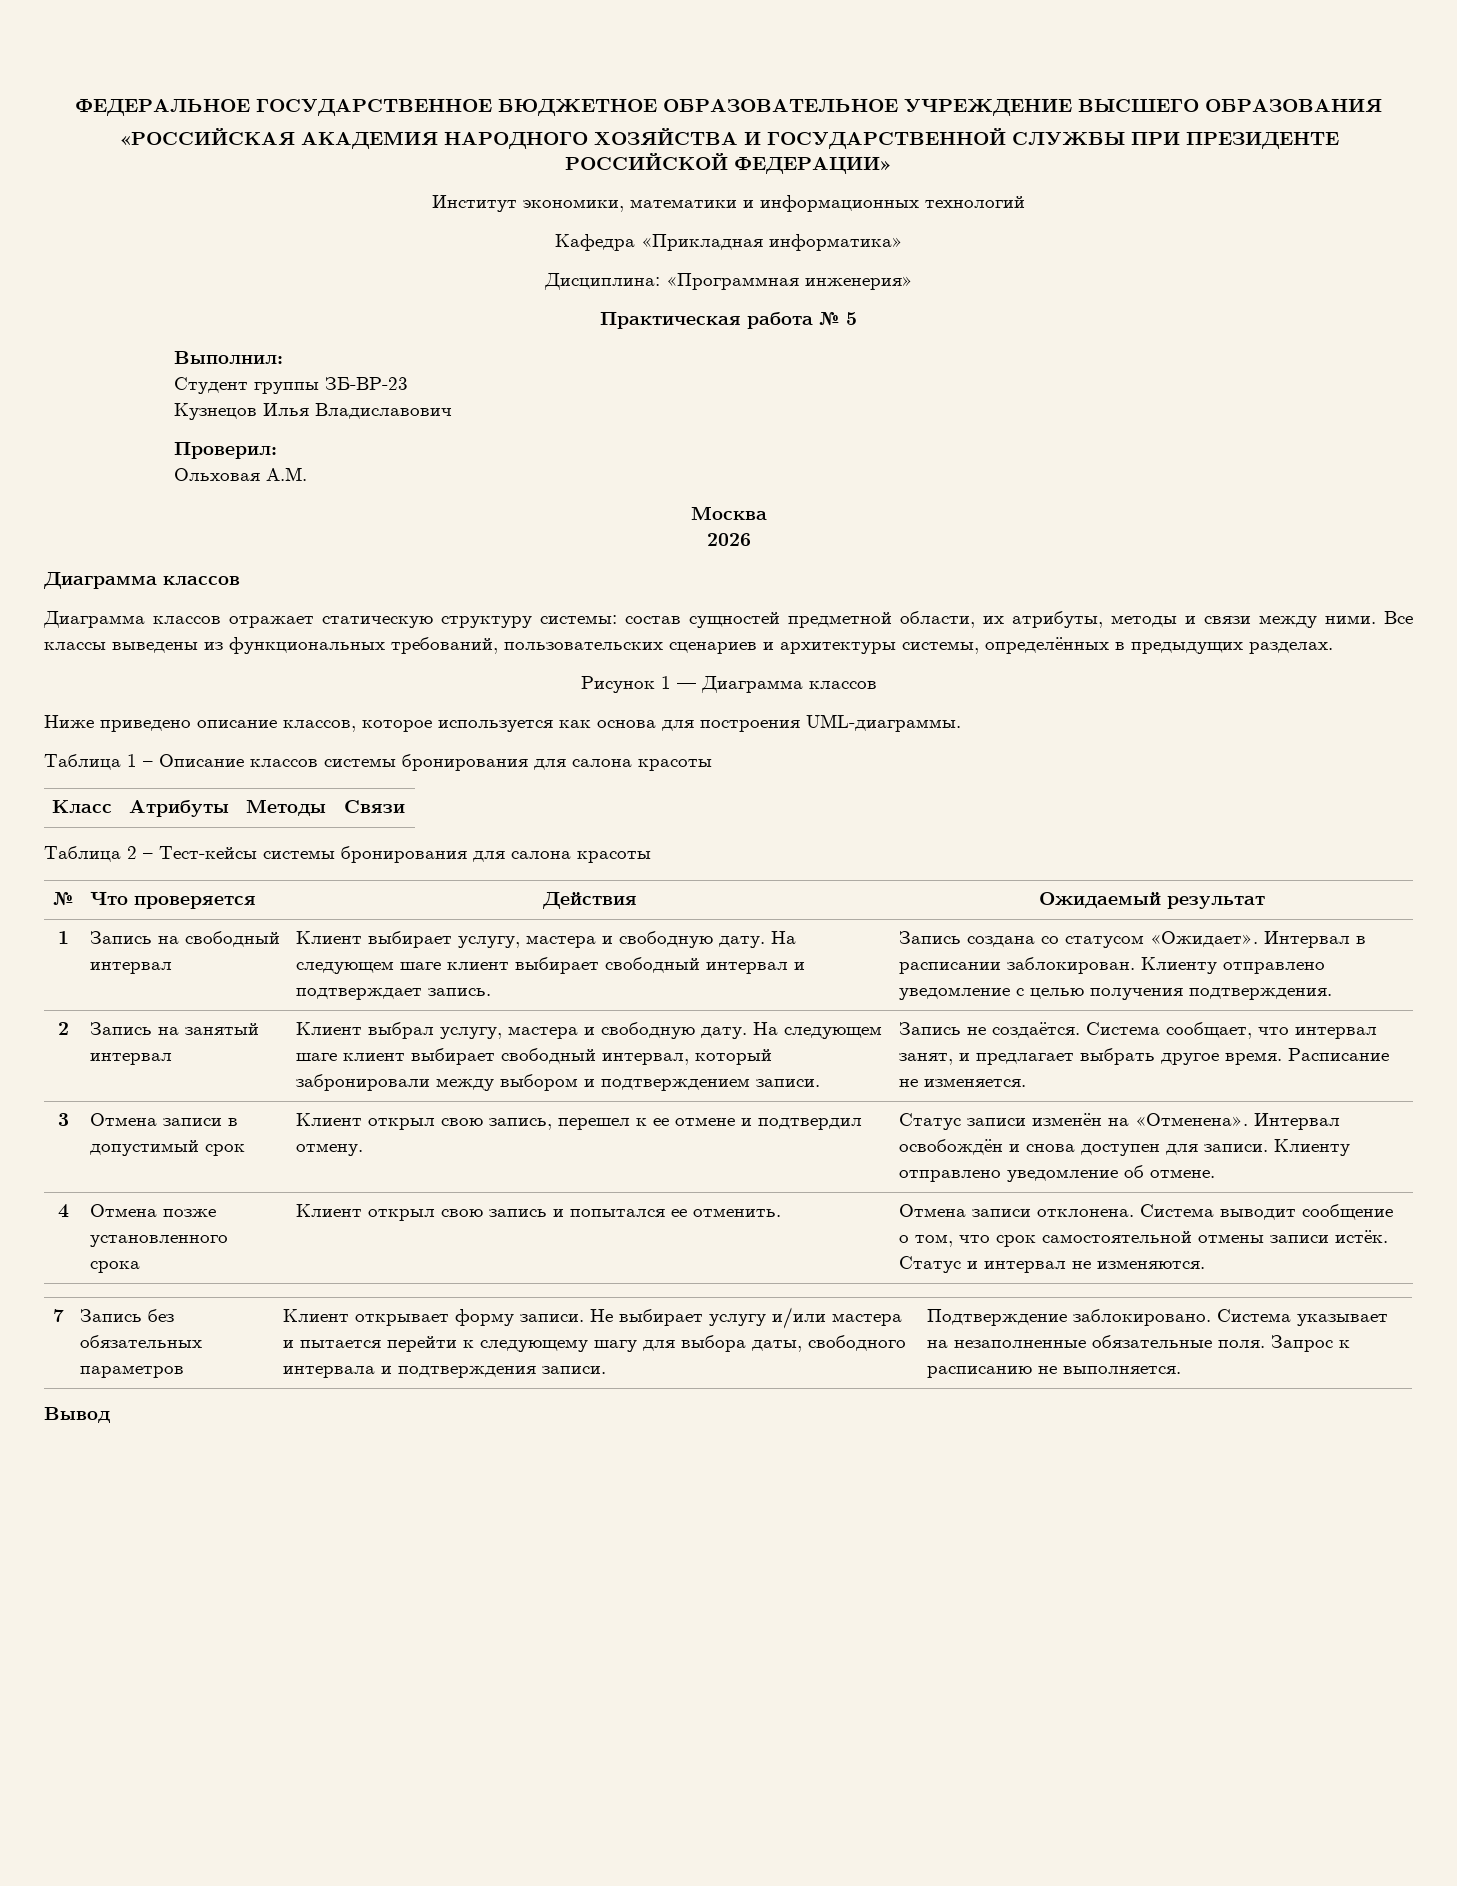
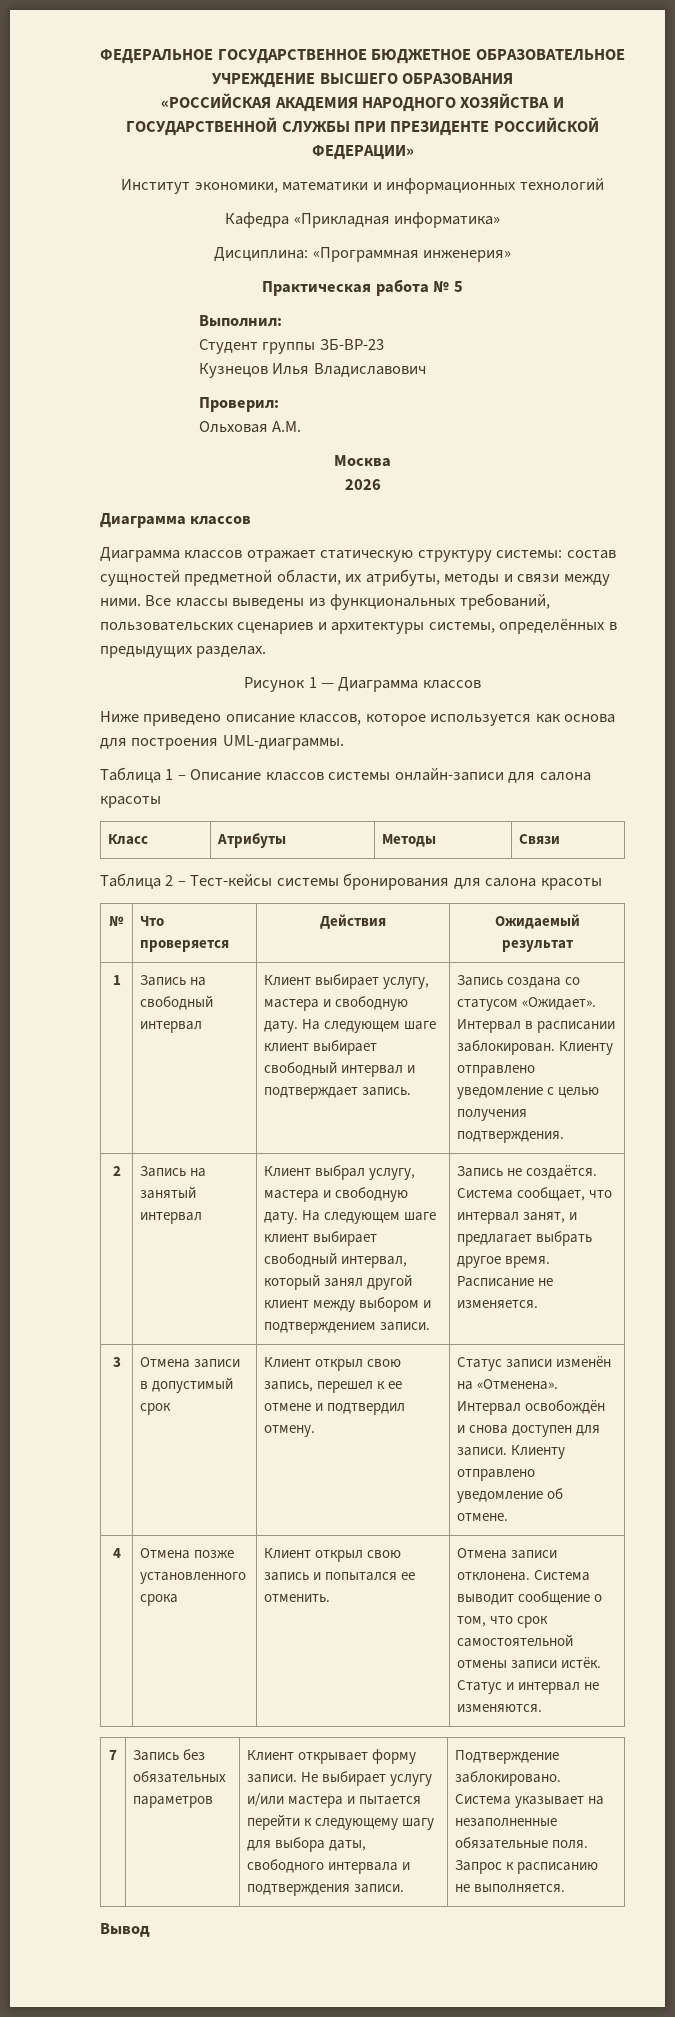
- Таблица 1 – Описание классов системы бронирования для салона красоты
+ Таблица 1 – Описание классов системы онлайн-записи для салона красоты
- На следующем шаге клиент выбирает свободный интервал, который забронировали между выбором и подтверждением записи.
+ На следующем шаге клиент выбирает свободный интервал, который занял другой клиент между выбором и подтверждением записи.

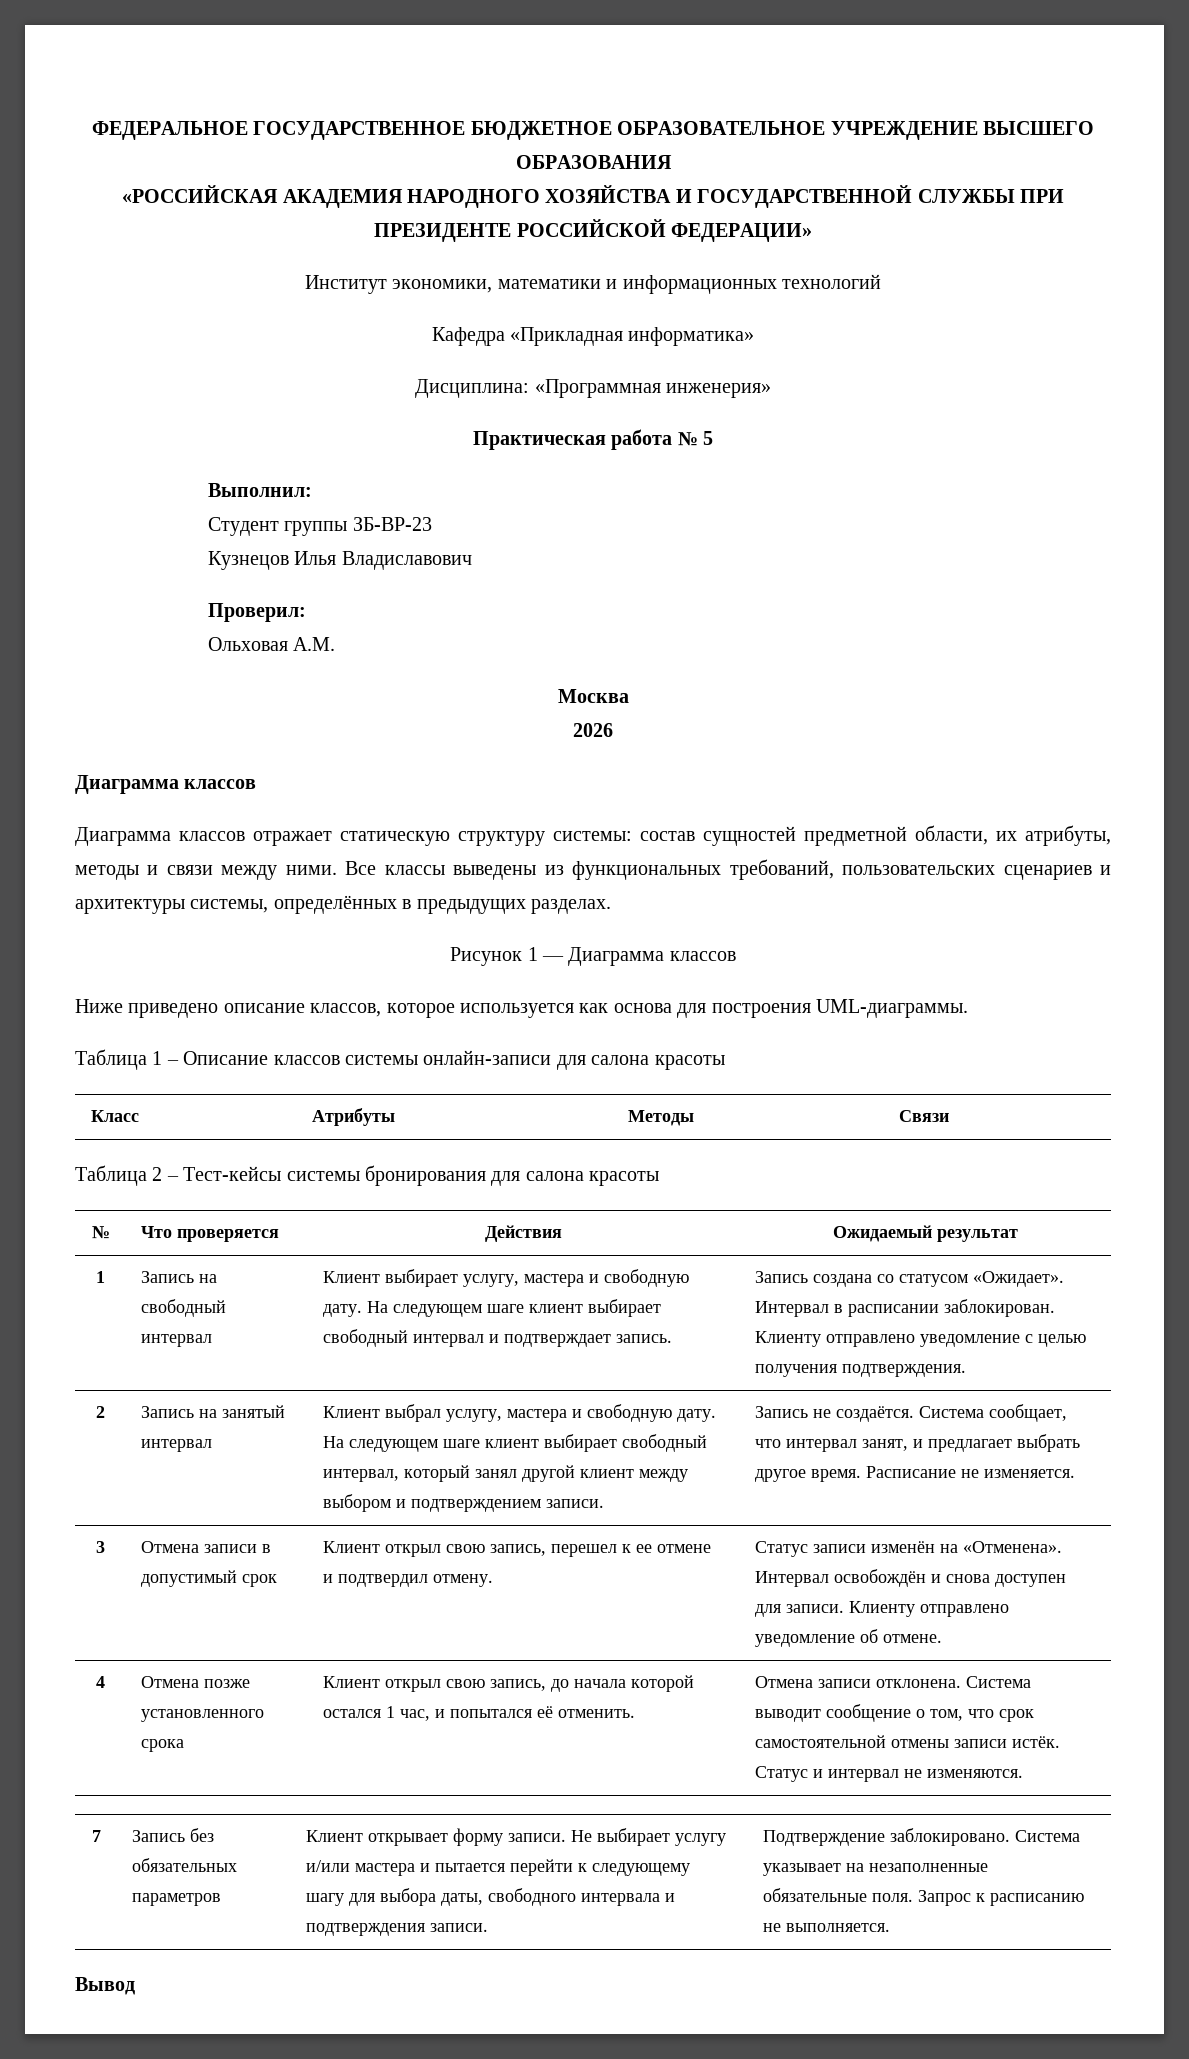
- 4 | Отмена позже установленного срока | Клиент открыл свою запись и попытался ее отменить. | Отмена записи отклонена. Система выводит сообщение о том, что срок самостоятельной отмены записи истёк. Статус и интервал не изменяются.
+ 4 | Отмена позже установленного срока | Клиент открыл свою запись, до начала которой остался 1 час, и попытался её отменить. | Отмена записи отклонена. Система выводит сообщение о том, что срок самостоятельной отмены записи истёк. Статус и интервал не изменяются.

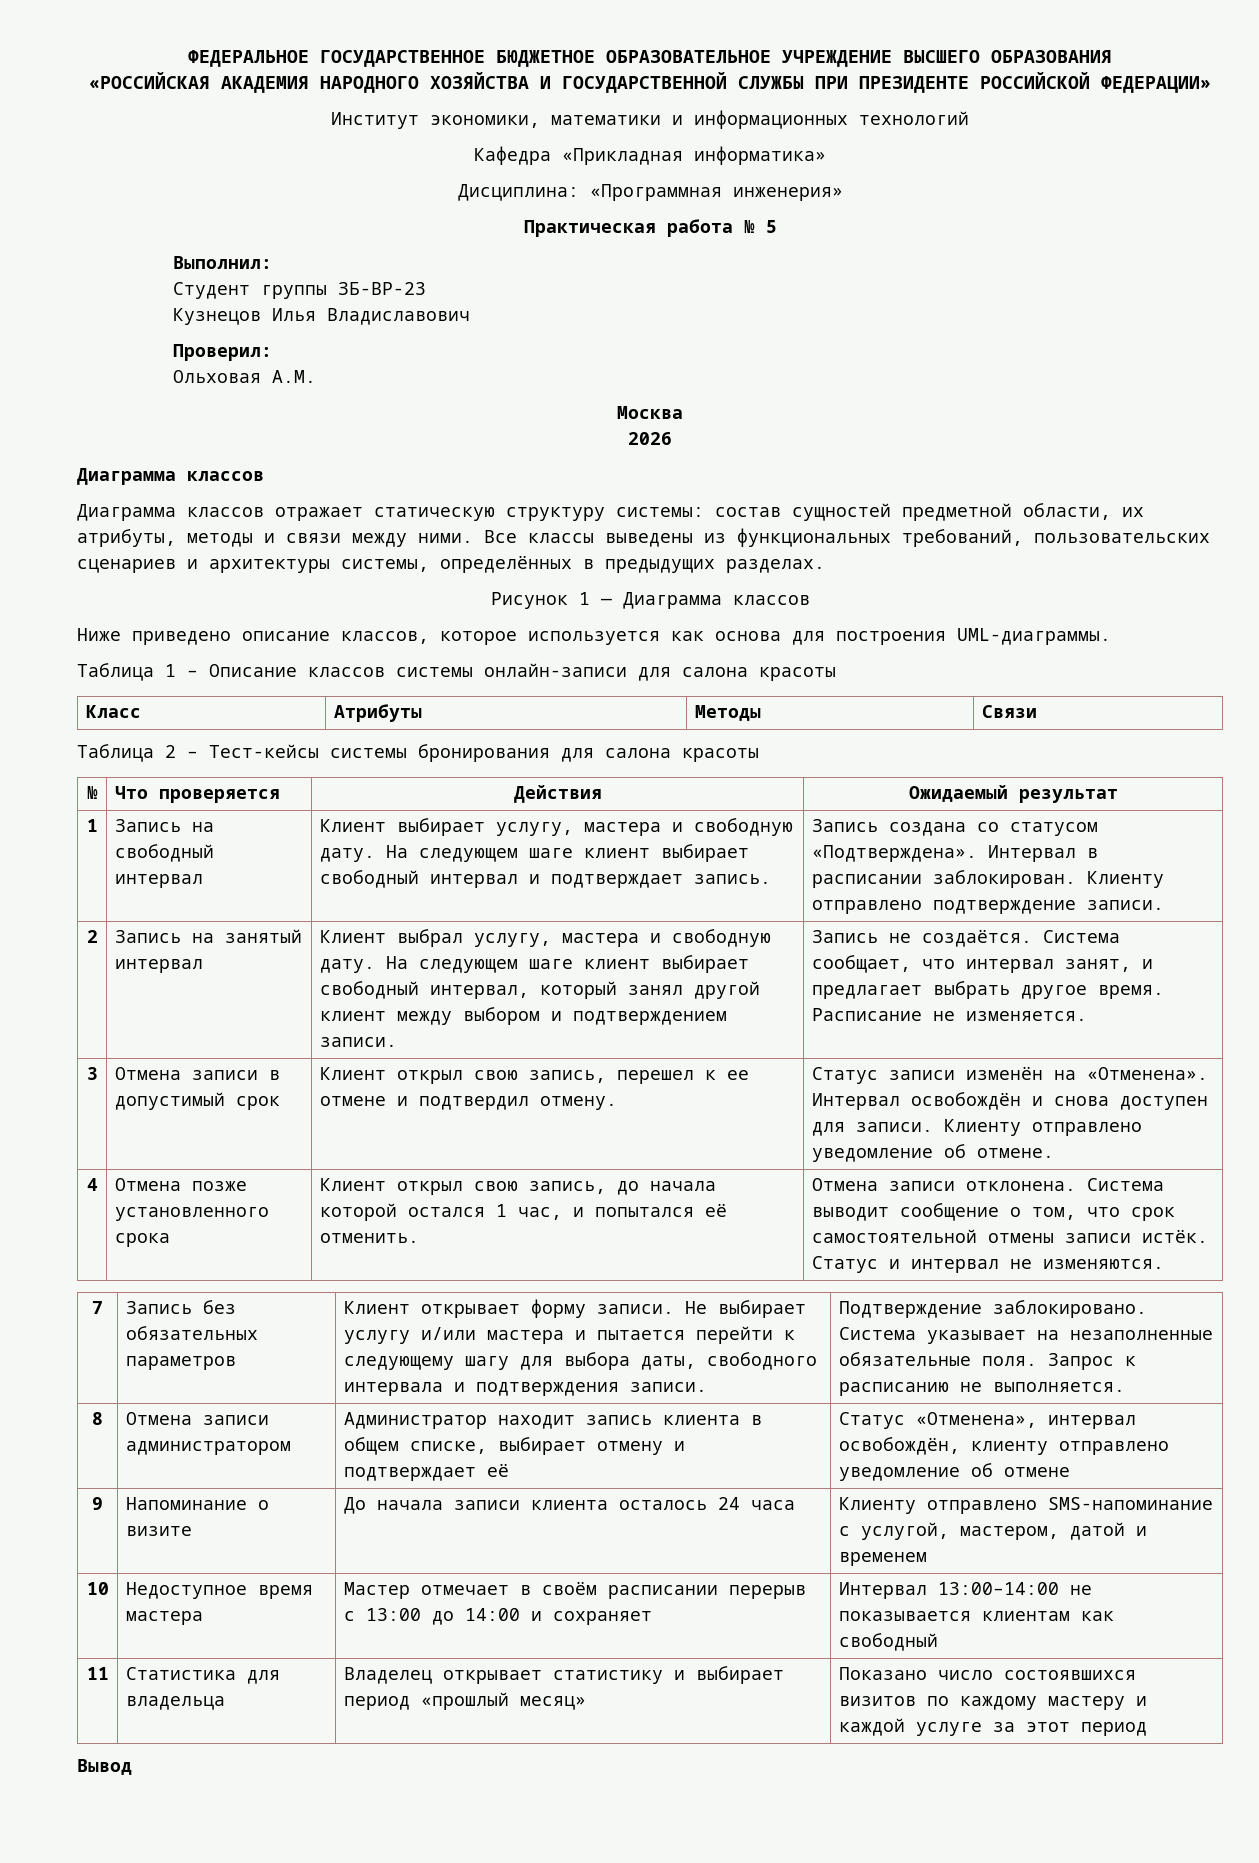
- 1 | Запись на свободный интервал | Клиент выбирает услугу, мастера и свободную дату. На следующем шаге клиент выбирает свободный интервал и подтверждает запись. | Запись создана со статусом «Ожидает». Интервал в расписании заблокирован. Клиенту отправлено уведомление с целью получения подтверждения.
+ 1 | Запись на свободный интервал | Клиент выбирает услугу, мастера и свободную дату. На следующем шаге клиент выбирает свободный интервал и подтверждает запись. | Запись создана со статусом «Подтверждена». Интервал в расписании заблокирован. Клиенту отправлено подтверждение записи.
+ 8 | Отмена записи администратором | Администратор находит запись клиента в общем списке, выбирает отмену и подтверждает её | Статус «Отменена», интервал освобождён, клиенту отправлено уведомление об отмене
+ 9 | Напоминание о визите | До начала записи клиента осталось 24 часа | Клиенту отправлено SMS-напоминание с услугой, мастером, датой и временем
+ 10 | Недоступное время мастера | Мастер отмечает в своём расписании перерыв с 13:00 до 14:00 и сохраняет | Интервал 13:00–14:00 не показывается клиентам как свободный
+ 11 | Статистика для владельца | Владелец открывает статистику и выбирает период «прошлый месяц» | Показано число состоявшихся визитов по каждому мастеру и каждой услуге за этот период

